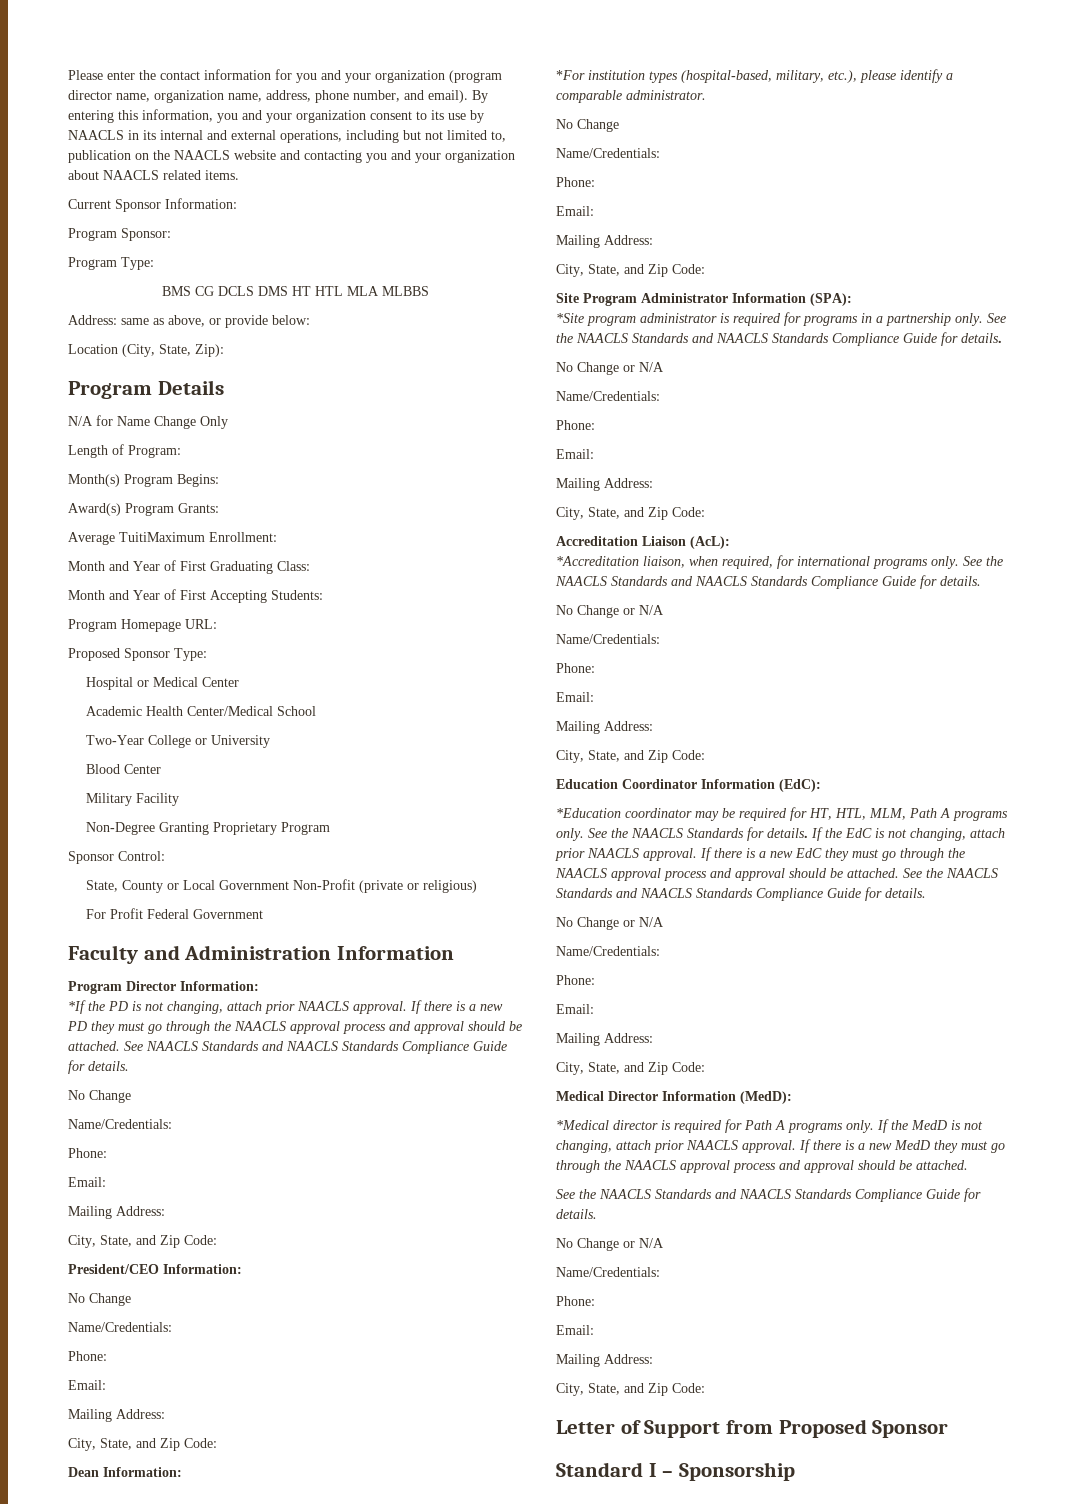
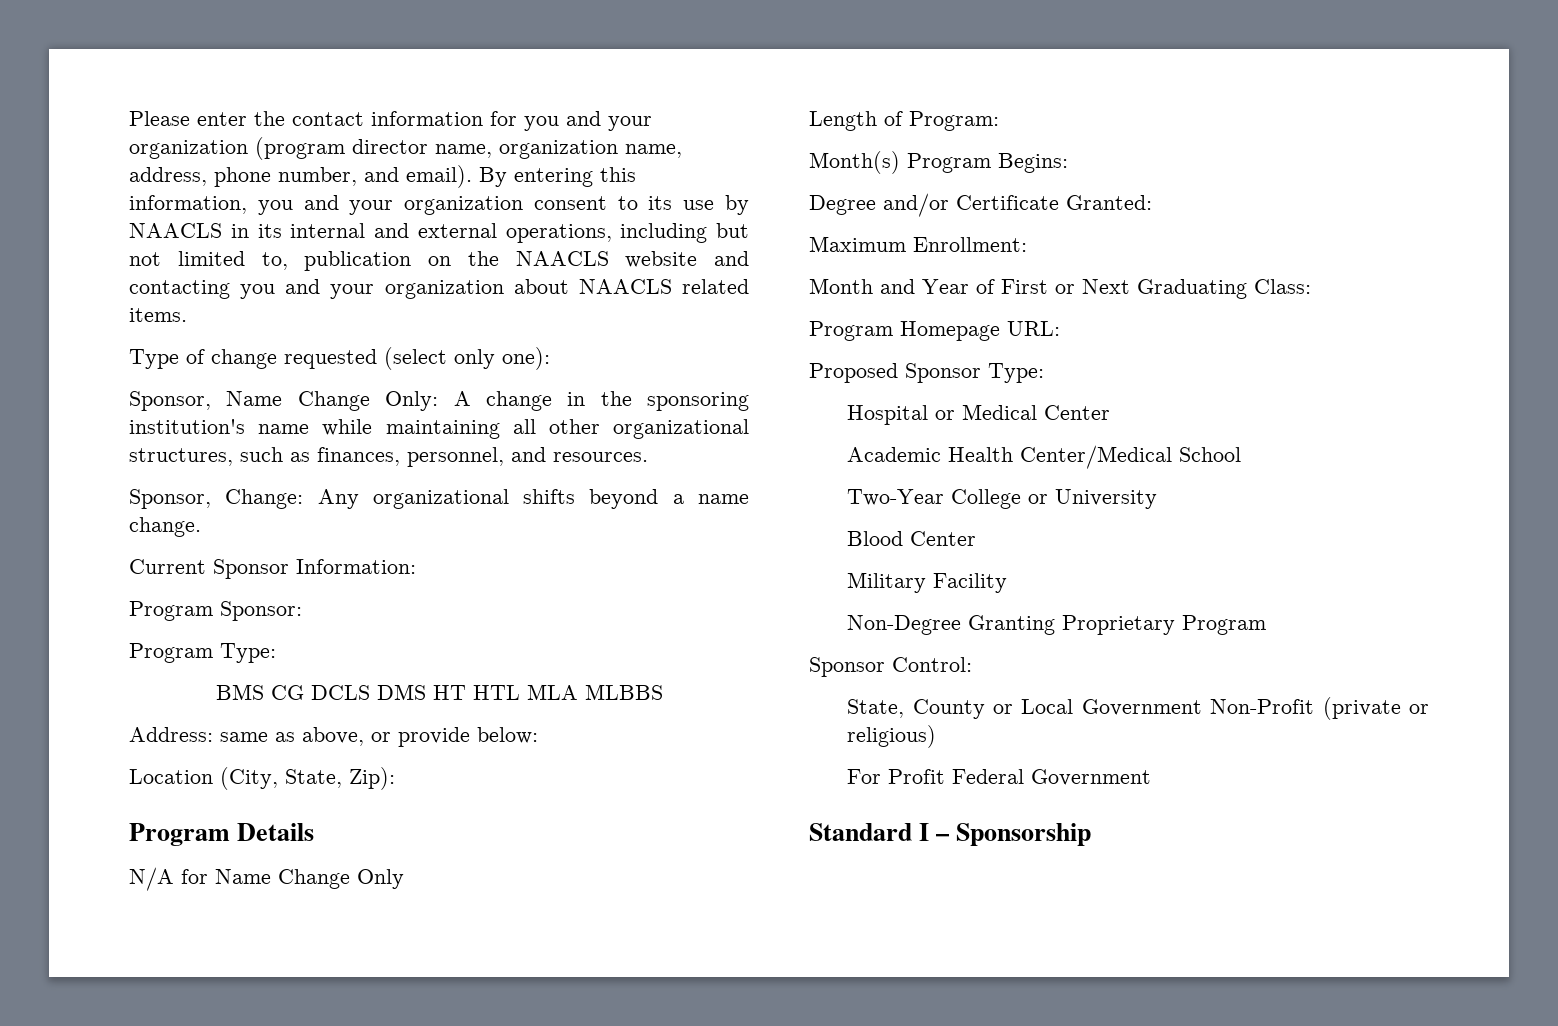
+ Type of change requested (select only one):
+ Sponsor, Name Change Only: A change in the sponsoring institution's name while maintaining all other organizational structures, such as finances, personnel, and resources.
+ Sponsor, Change: Any organizational shifts beyond a name change.
- Award(s) Program Grants:
- Average TuitiMaximum Enrollment:
+ Degree and/or Certificate Granted:
+ Maximum Enrollment:
- Month and Year of First Graduating Class:
+ Month and Year of First or Next Graduating Class:
- Month and Year of First Accepting Students:
- Faculty and Administration Information
- Program Director Information:
- *If the PD is not changing, attach prior NAACLS approval. If there is a new PD they must go through the NAACLS approval process and approval should be attached. See NAACLS Standards and NAACLS Standards Compliance Guide for details.
- No Change
- Name/Credentials:
- Phone:
- Email:
- Mailing Address:
- City, State, and Zip Code:
- President/CEO Information:
- No Change
- Name/Credentials:
- Phone:
- Email:
- Mailing Address:
- City, State, and Zip Code:
- Dean Information:
- *For institution types (hospital-based, military, etc.), please identify a comparable administrator.
- No Change
- Name/Credentials:
- Phone:
- Email:
- Mailing Address:
- City, State, and Zip Code:
- Site Program Administrator Information (SPA):
- *Site program administrator is required for programs in a partnership only. See the NAACLS Standards and NAACLS Standards Compliance Guide for details.
- No Change or N/A
- Name/Credentials:
- Phone:
- Email:
- Mailing Address:
- City, State, and Zip Code:
- Accreditation Liaison (AcL):
- *Accreditation liaison, when required, for international programs only. See the NAACLS Standards and NAACLS Standards Compliance Guide for details.
- No Change or N/A
- Name/Credentials:
- Phone:
- Email:
- Mailing Address:
- City, State, and Zip Code:
- Education Coordinator Information (EdC):
- *Education coordinator may be required for HT, HTL, MLM, Path A programs only. See the NAACLS Standards for details. If the EdC is not changing, attach prior NAACLS approval. If there is a new EdC they must go through the NAACLS approval process and approval should be attached. See the NAACLS Standards and NAACLS Standards Compliance Guide for details.
- No Change or N/A
- Name/Credentials:
- Phone:
- Email:
- Mailing Address:
- City, State, and Zip Code:
- Medical Director Information (MedD):
- *Medical director is required for Path A programs only. If the MedD is not changing, attach prior NAACLS approval. If there is a new MedD they must go through the NAACLS approval process and approval should be attached.
- See the NAACLS Standards and NAACLS Standards Compliance Guide for details.
- No Change or N/A
- Name/Credentials:
- Phone:
- Email:
- Mailing Address:
- City, State, and Zip Code:
- Letter of Support from Proposed Sponsor

